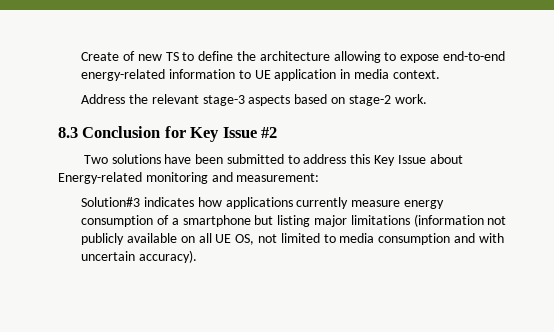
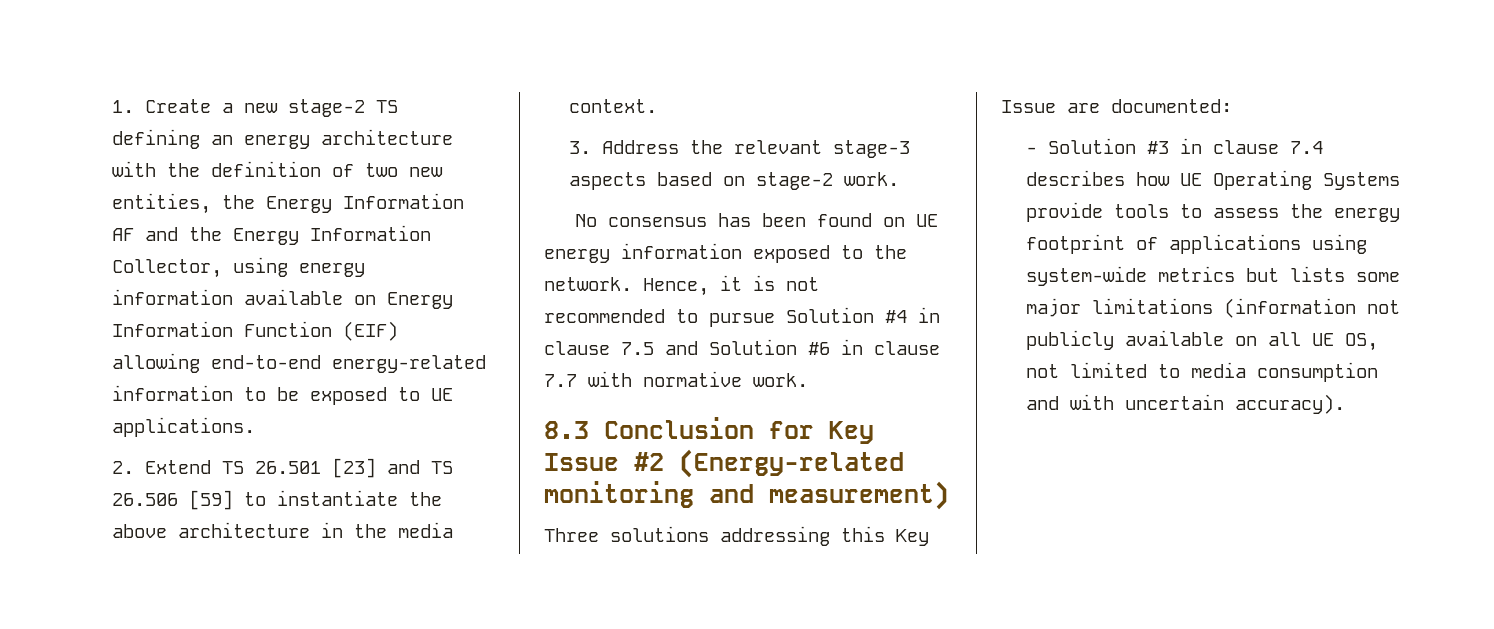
- Create of new TS to define the architecture allowing to expose end-to-end energy-related information to UE application in media context.
+ 1. Create a new stage-2 TS defining an energy architecture with the definition of two new entities, the Energy Information AF and the Energy Information Collector, using energy information available on Energy Information Function (EIF) allowing end-to-end energy-related information to be exposed to UE applications.
+ 2. Extend TS 26.501 [23] and TS 26.506 [59] to instantiate the above architecture in the media context.
- Address the relevant stage-3 aspects based on stage-2 work.
+ 3. Address the relevant stage-3 aspects based on stage-2 work.
+ No consensus has been found on UE energy information exposed to the network. Hence, it is not recommended to pursue Solution #4 in clause 7.5 and Solution #6 in clause 7.7 with normative work.
- 8.3 Conclusion for Key Issue #2
- Two solutions have been submitted to address this Key Issue about Energy-related monitoring and measurement:
- Solution#3 indicates how applications currently measure energy consumption of a smartphone but listing major limitations (information not publicly available on all UE OS, not limited to media consumption and with uncertain accuracy).
+ 8.3 Conclusion for Key Issue #2 (Energy-related monitoring and measurement)
+ Three solutions addressing this Key Issue are documented:
+ - Solution #3 in clause 7.4 describes how UE Operating Systems provide tools to assess the energy footprint of applications using system-wide metrics but lists some major limitations (information not publicly available on all UE OS, not limited to media consumption and with uncertain accuracy).

